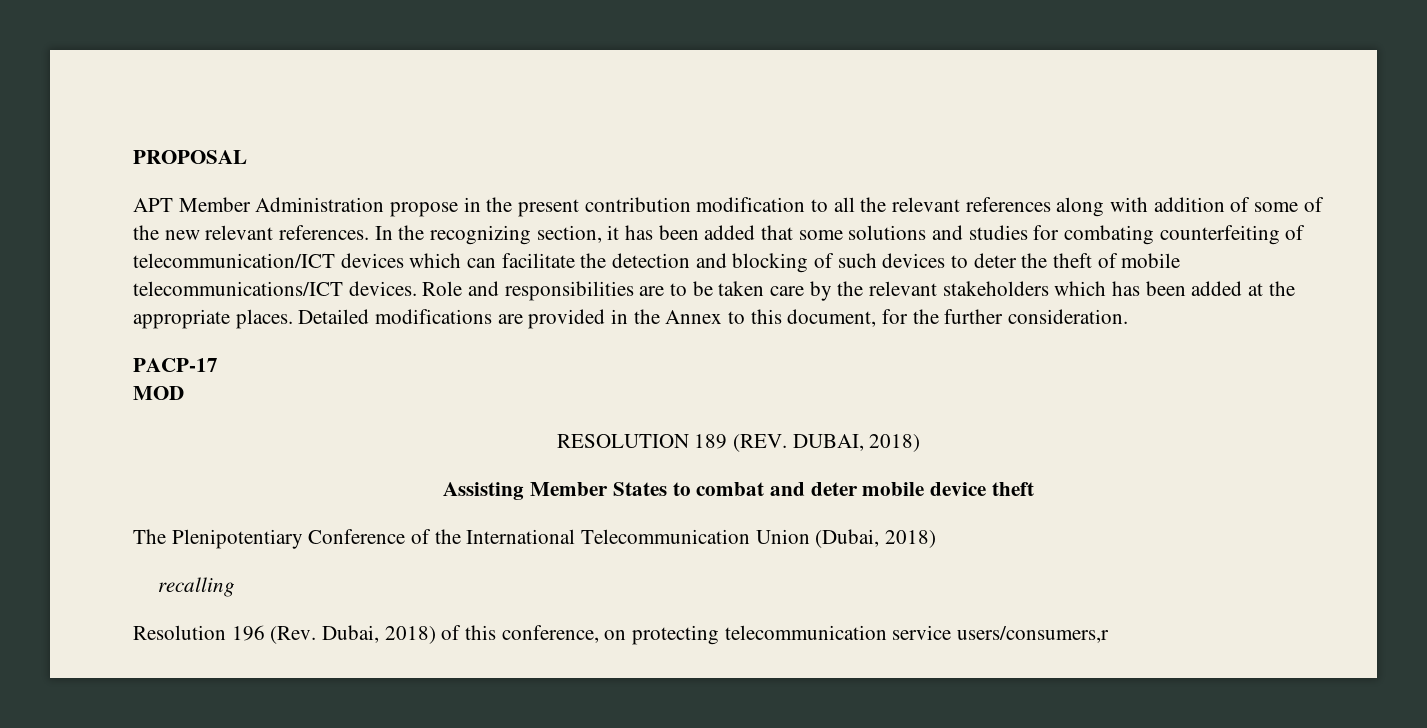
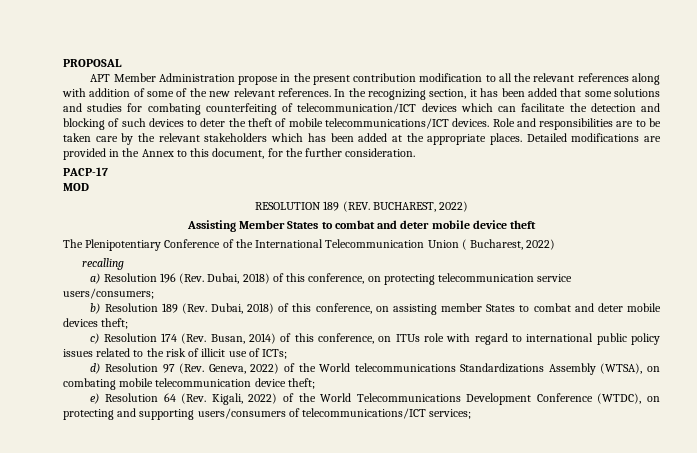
- RESOLUTION 189 (REV. DUBAI, 2018)
+ RESOLUTION 189 (REV. BUCHAREST, 2022)
- The Plenipotentiary Conference of the International Telecommunication Union (Dubai, 2018)
+ The Plenipotentiary Conference of the International Telecommunication Union ( Bucharest, 2022)
- Resolution 196 (Rev. Dubai, 2018) of this conference, on protecting telecommunication service users/consumers,r
+ a) Resolution 196 (Rev. Dubai, 2018) of this conference, on protecting telecommunication service users/consumers;
+ b) Resolution 189 (Rev. Dubai, 2018) of this conference, on assisting member States to combat and deter mobile devices theft;
+ c) Resolution 174 (Rev. Busan, 2014) of this conference, on ITUs role with regard to international public policy issues related to the risk of illicit use of ICTs;
+ d) Resolution 97 (Rev. Geneva, 2022) of the World telecommunications Standardizations Assembly (WTSA), on combating mobile telecommunication device theft;
+ e) Resolution 64 (Rev. Kigali, 2022) of the World Telecommunications Development Conference (WTDC), on protecting and supporting users/consumers of telecommunications/ICT services;

